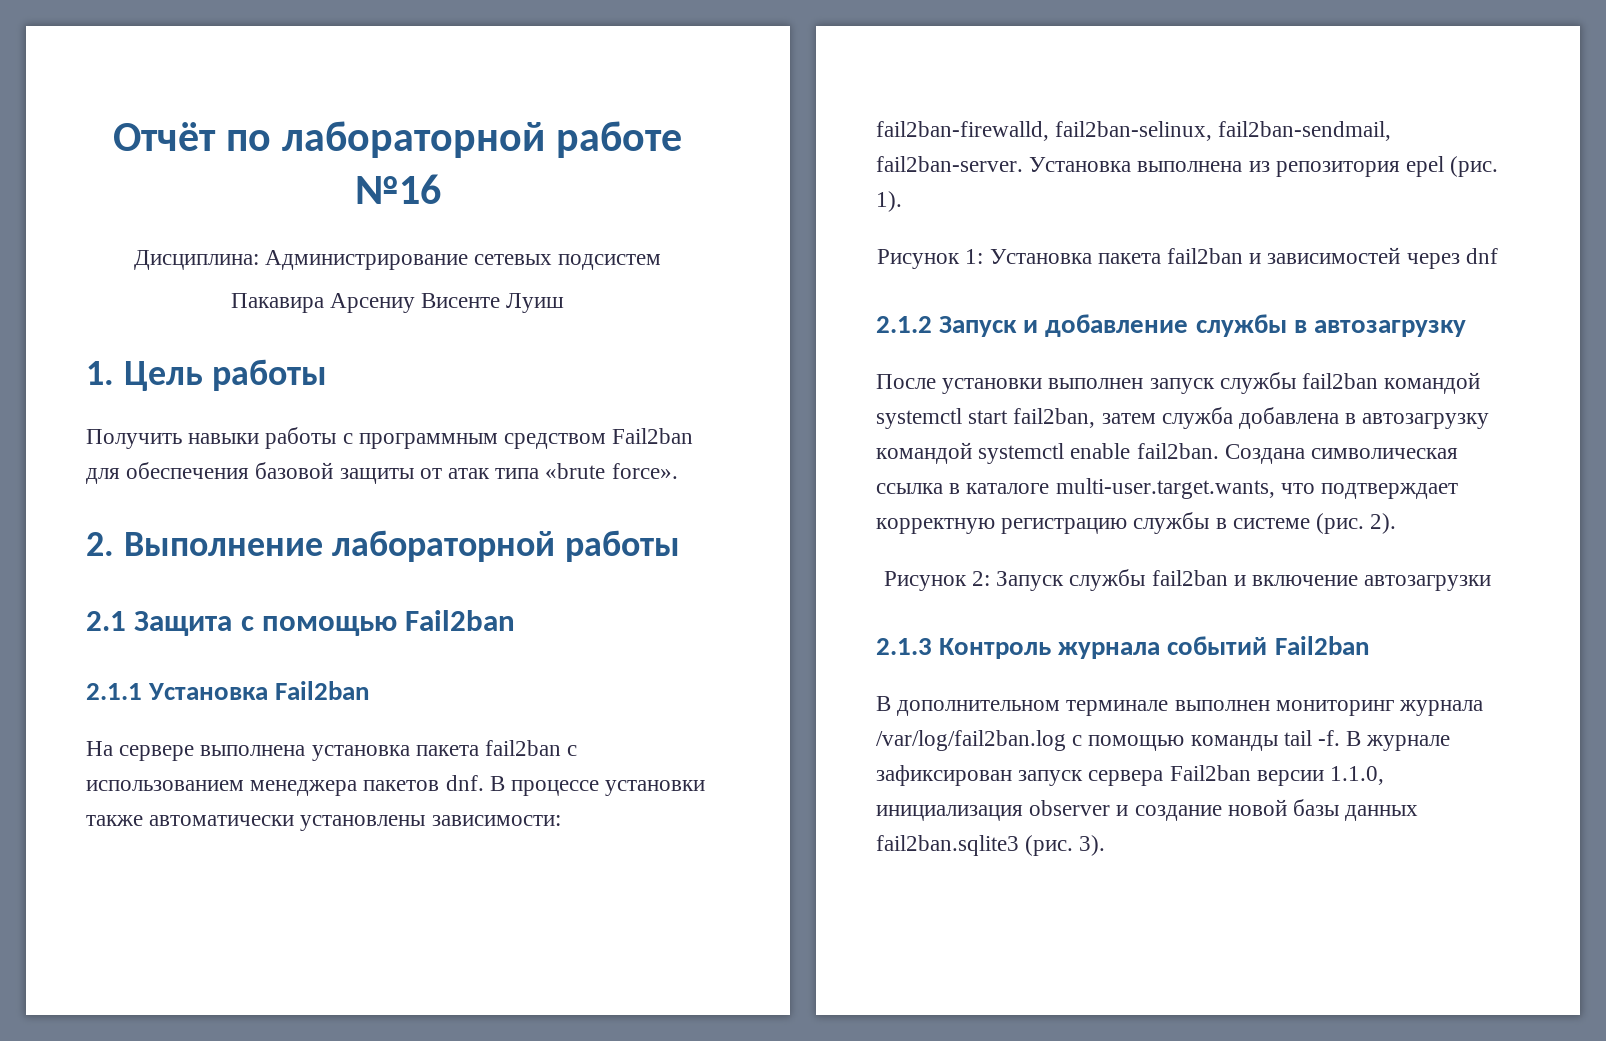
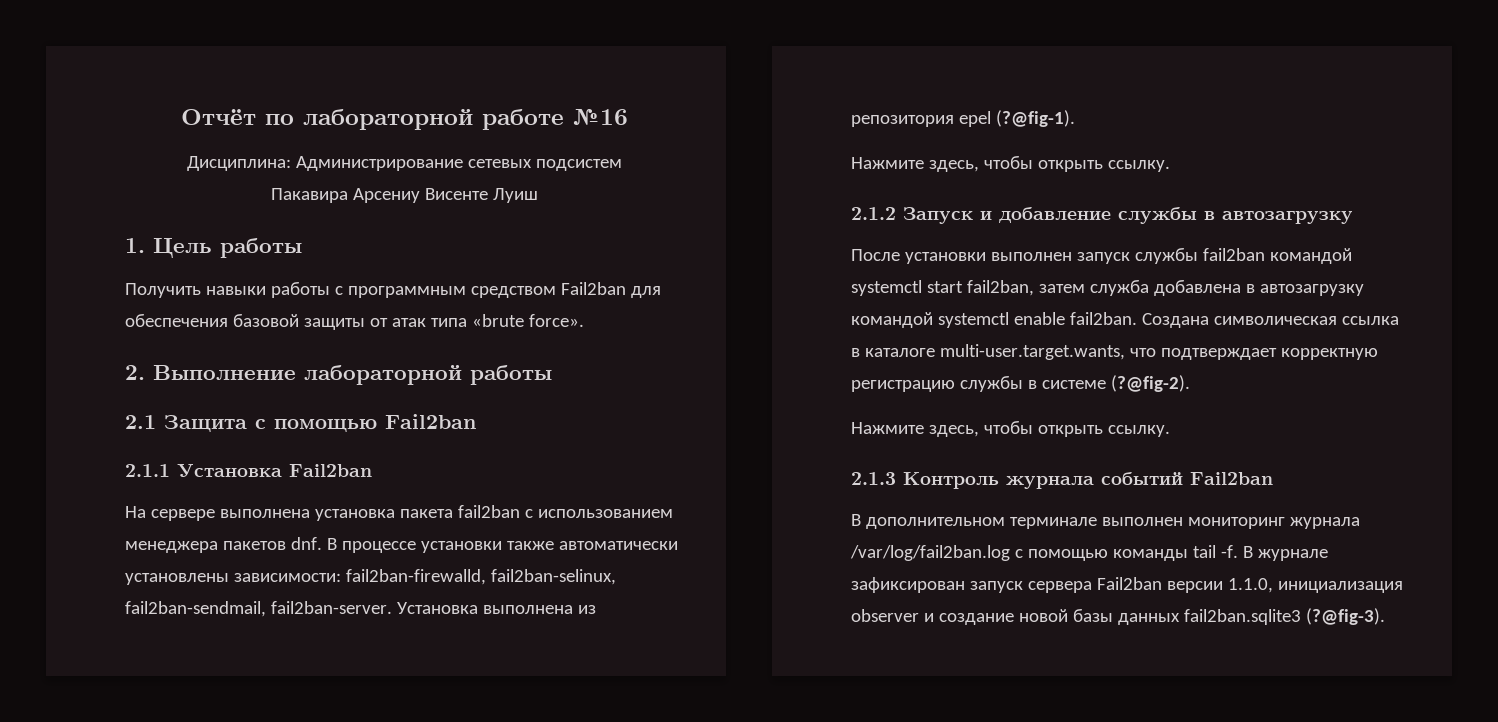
- Установка выполнена из репозитория epel (рис. 1).
- Рисунок 1: Установка пакета fail2ban и зависимостей через dnf
+ Установка выполнена из репозитория epel (?@fig-1).
+ Нажмите здесь, чтобы открыть ссылку.
- Создана символическая ссылка в каталоге multi-user.target.wants, что подтверждает корректную регистрацию службы в системе (рис. 2).
- Рисунок 2: Запуск службы fail2ban и включение автозагрузки
+ Создана символическая ссылка в каталоге multi-user.target.wants, что подтверждает корректную регистрацию службы в системе (?@fig-2).
+ Нажмите здесь, чтобы открыть ссылку.
- В журнале зафиксирован запуск сервера Fail2ban версии 1.1.0, инициализация observer и создание новой базы данных fail2ban.sqlite3 (рис. 3).
+ В журнале зафиксирован запуск сервера Fail2ban версии 1.1.0, инициализация observer и создание новой базы данных fail2ban.sqlite3 (?@fig-3).

